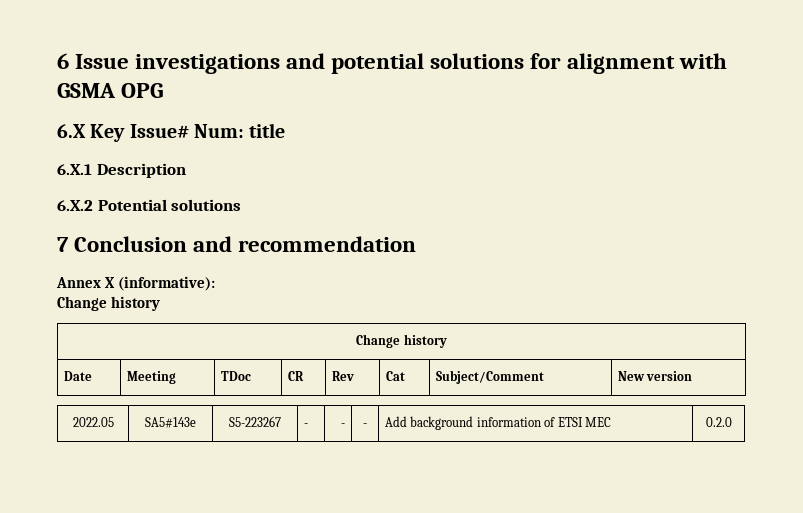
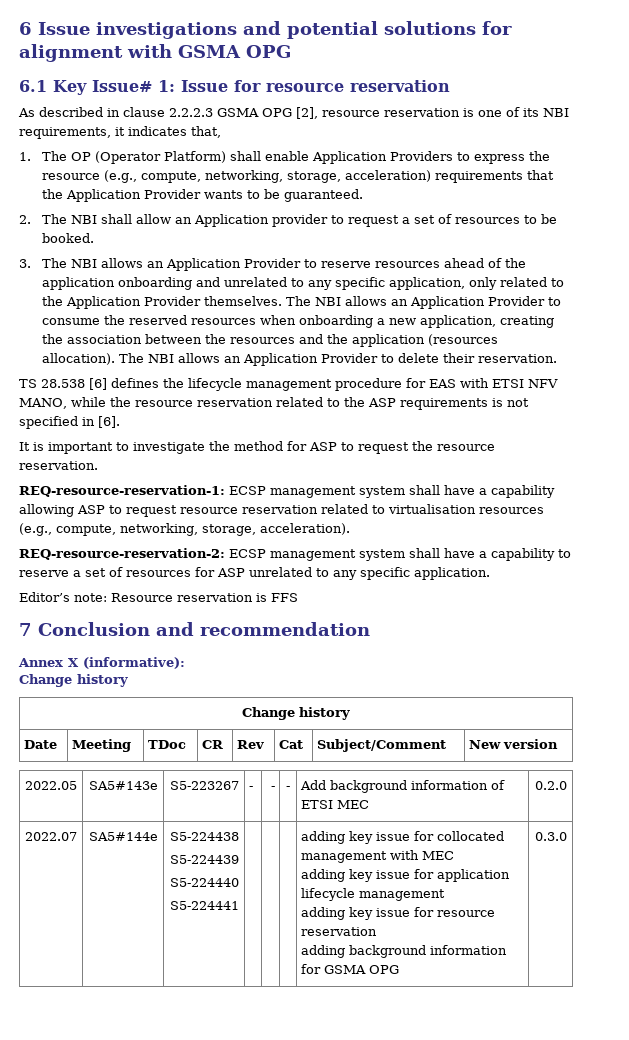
- 6.X Key Issue# Num: title
- 6.X.1 Description
- 6.X.2 Potential solutions
+ 6.1 Key Issue# 1: Issue for resource reservation
+ As described in clause 2.2.2.3 GSMA OPG [2], resource reservation is one of its NBI requirements, it indicates that,
+ 1. The OP (Operator Platform) shall enable Application Providers to express the resource (e.g., compute, networking, storage, acceleration) requirements that the Application Provider wants to be guaranteed.
+ 2. The NBI shall allow an Application provider to request a set of resources to be booked.
+ 3. The NBI allows an Application Provider to reserve resources ahead of the application onboarding and unrelated to any specific application, only related to the Application Provider themselves. The NBI allows an Application Provider to consume the reserved resources when onboarding a new application, creating the association between the resources and the application (resources allocation). The NBI allows an Application Provider to delete their reservation.
+ TS 28.538 [6] defines the lifecycle management procedure for EAS with ETSI NFV MANO, while the resource reservation related to the ASP requirements is not specified in [6].
+ It is important to investigate the method for ASP to request the resource reservation.
+ REQ-resource-reservation-1: ECSP management system shall have a capability allowing ASP to request resource reservation related to virtualisation resources (e.g., compute, networking, storage, acceleration).
+ REQ-resource-reservation-2: ECSP management system shall have a capability to reserve a set of resources for ASP unrelated to any specific application.
+ Editor’s note: Resource reservation is FFS
+ 2022.07 | SA5#144e | S5-224438
+ S5-224439
+ S5-224440
+ S5-224441 | | | | adding key issue for collocated management with MEC
+ adding key issue for application lifecycle management
+ adding key issue for resource reservation
+ adding background information for GSMA OPG | 0.3.0

